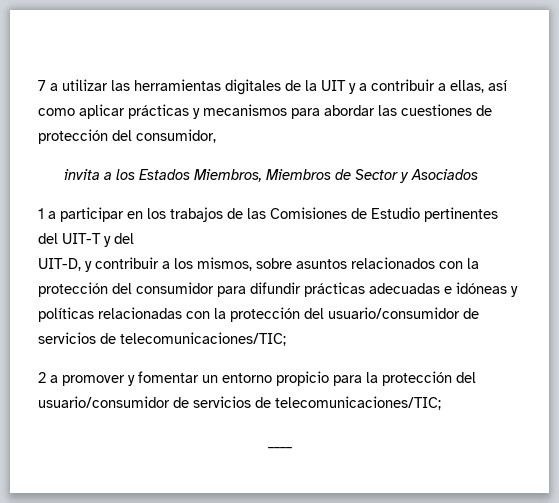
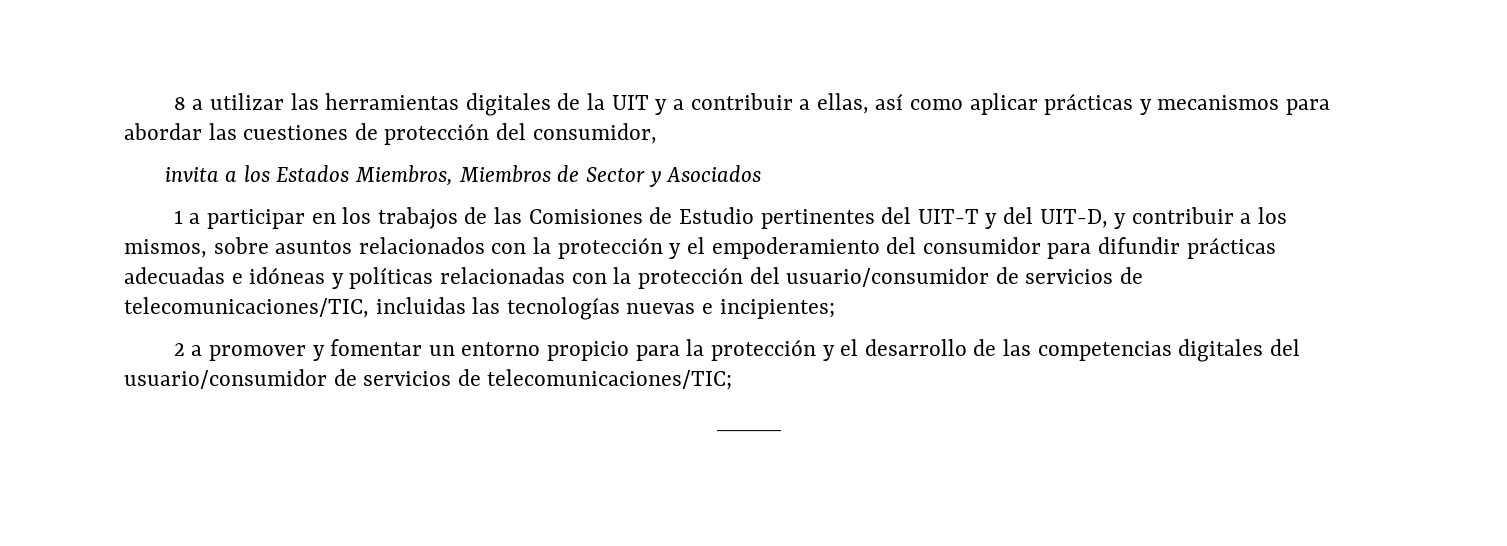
- 7 a utilizar las herramientas digitales de la UIT y a contribuir a ellas, así como aplicar prácticas y mecanismos para abordar las cuestiones de protección del consumidor,
+ 8 a utilizar las herramientas digitales de la UIT y a contribuir a ellas, así como aplicar prácticas y mecanismos para abordar las cuestiones de protección del consumidor,
- 1 a participar en los trabajos de las Comisiones de Estudio pertinentes del UIT-T y del
- UIT-D, y contribuir a los mismos, sobre asuntos relacionados con la protección del consumidor para difundir prácticas adecuadas e idóneas y políticas relacionadas con la protección del usuario/consumidor de servicios de telecomunicaciones/TIC;
+ 1 a participar en los trabajos de las Comisiones de Estudio pertinentes del UIT-T y del UIT-D, y contribuir a los mismos, sobre asuntos relacionados con la protección y el empoderamiento del consumidor para difundir prácticas adecuadas e idóneas y políticas relacionadas con la protección del usuario/consumidor de servicios de telecomunicaciones/TIC, incluidas las tecnologías nuevas e incipientes;
- 2 a promover y fomentar un entorno propicio para la protección del usuario/consumidor de servicios de telecomunicaciones/TIC;
+ 2 a promover y fomentar un entorno propicio para la protección y el desarrollo de las competencias digitales del usuario/consumidor de servicios de telecomunicaciones/TIC;

